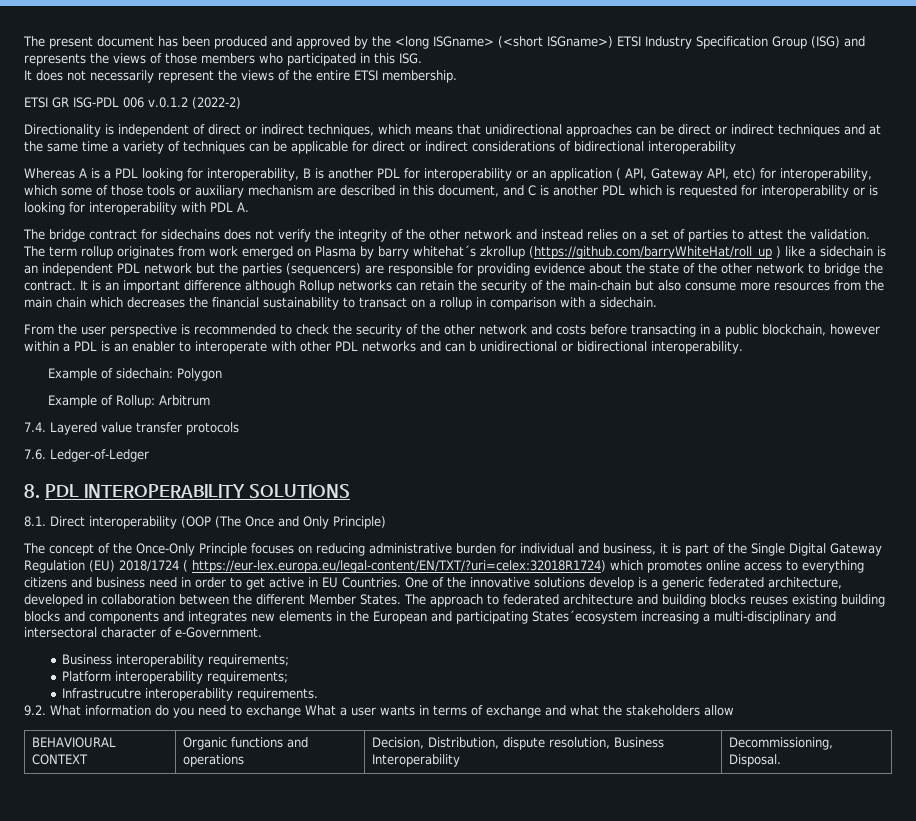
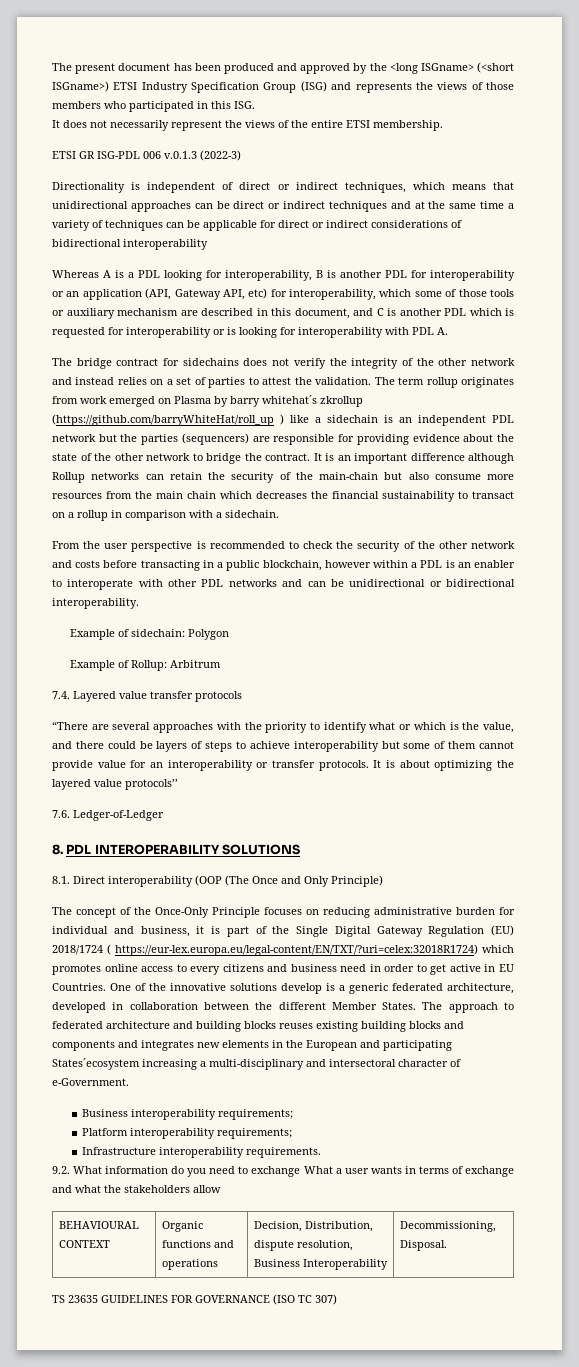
- ETSI GR ISG-PDL 006 v.0.1.2 (2022-2)
+ ETSI GR ISG-PDL 006 v.0.1.3 (2022-3)
- Whereas A is a PDL looking for interoperability, B is another PDL for interoperability or an application ( API, Gateway API, etc) for interoperability, which some of those tools or auxiliary mechanism are described in this document, and C is another PDL which is requested for interoperability or is looking for interoperability with PDL A.
+ Whereas A is a PDL looking for interoperability, B is another PDL for interoperability or an application (API, Gateway API, etc) for interoperability, which some of those tools or auxiliary mechanism are described in this document, and C is another PDL which is requested for interoperability or is looking for interoperability with PDL A.
- From the user perspective is recommended to check the security of the other network and costs before transacting in a public blockchain, however within a PDL is an enabler to interoperate with other PDL networks and can b unidirectional or bidirectional interoperability.
+ From the user perspective is recommended to check the security of the other network and costs before transacting in a public blockchain, however within a PDL is an enabler to interoperate with other PDL networks and can be unidirectional or bidirectional interoperability.
+ “There are several approaches with the priority to identify what or which is the value, and there could be layers of steps to achieve interoperability but some of them cannot provide value for an interoperability or transfer protocols. It is about optimizing the layered value protocols’’
- The concept of the Once-Only Principle focuses on reducing administrative burden for individual and business, it is part of the Single Digital Gateway Regulation (EU) 2018/1724 ( https://eur-lex.europa.eu/legal-content/EN/TXT/?uri=celex:32018R1724) which promotes online access to everything citizens and business need in order to get active in EU Countries.
+ The concept of the Once-Only Principle focuses on reducing administrative burden for individual and business, it is part of the Single Digital Gateway Regulation (EU) 2018/1724 ( https://eur-lex.europa.eu/legal-content/EN/TXT/?uri=celex:32018R1724) which promotes online access to every citizens and business need in order to get active in EU Countries.
- Infrastrucutre interoperability requirements.
+ Infrastructure interoperability requirements.
+ TS 23635 GUIDELINES FOR GOVERNANCE (ISO TC 307)

